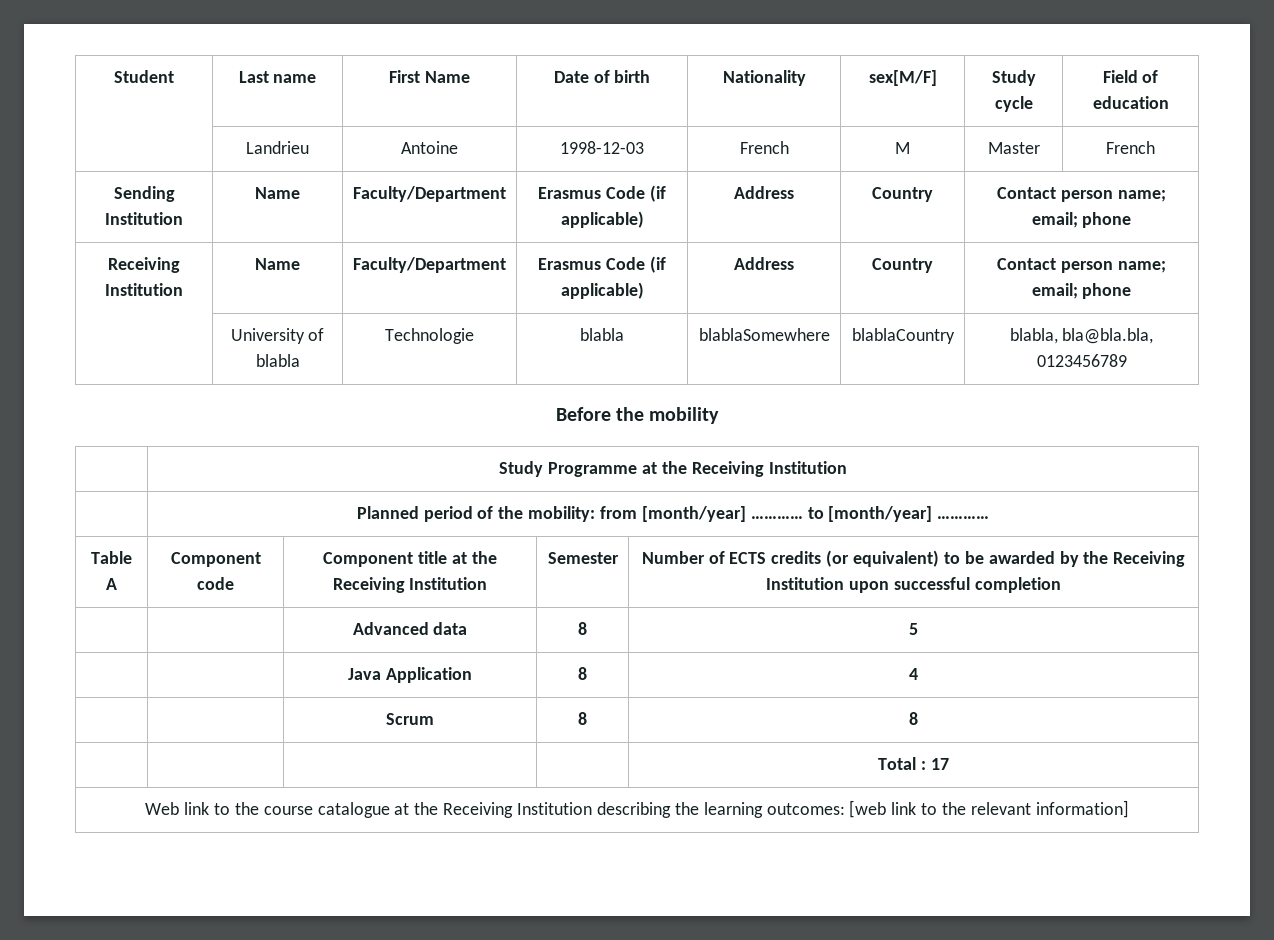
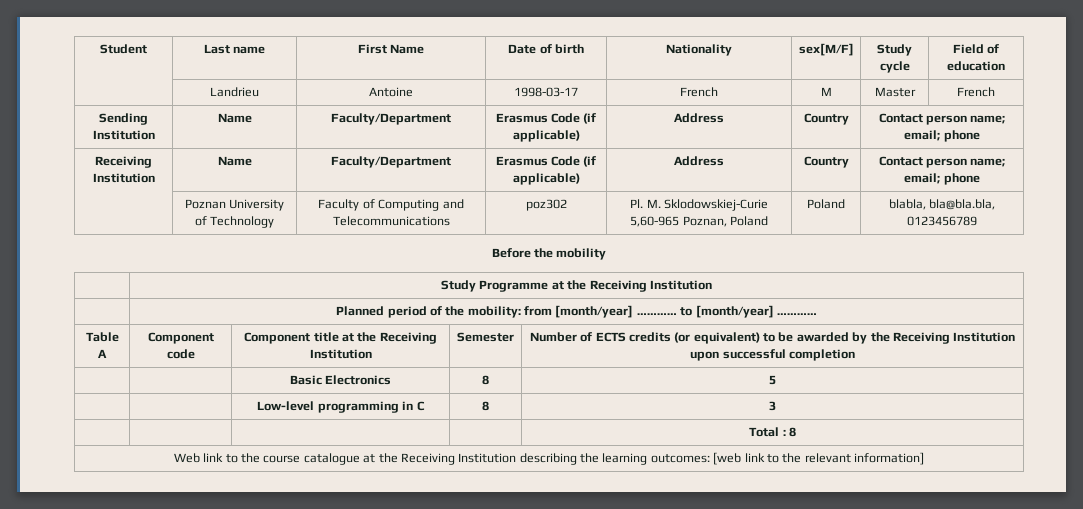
- | Landrieu | Antoine | 1998-12-03 | French | M | Master | French
+ | Landrieu | Antoine | 1998-03-17 | French | M | Master | French
- | University of blabla | Technologie | blabla | blablaSomewhere | blablaCountry | blabla, bla@bla.bla, 0123456789
+ | Poznan University of Technology | Faculty of Computing and Telecommunications | poz302 | Pl. M. Sklodowskiej-Curie 5,60-965 Poznan, Poland | Poland | blabla, bla@bla.bla, 0123456789
- | | Advanced data | 8 | 5
+ | | Basic Electronics | 8 | 5
- | | Java Application | 8 | 4
- | | Scrum | 8 | 8
+ | | Low-level programming in C | 8 | 3
- | | | | Total : 17
+ | | | | Total : 8

